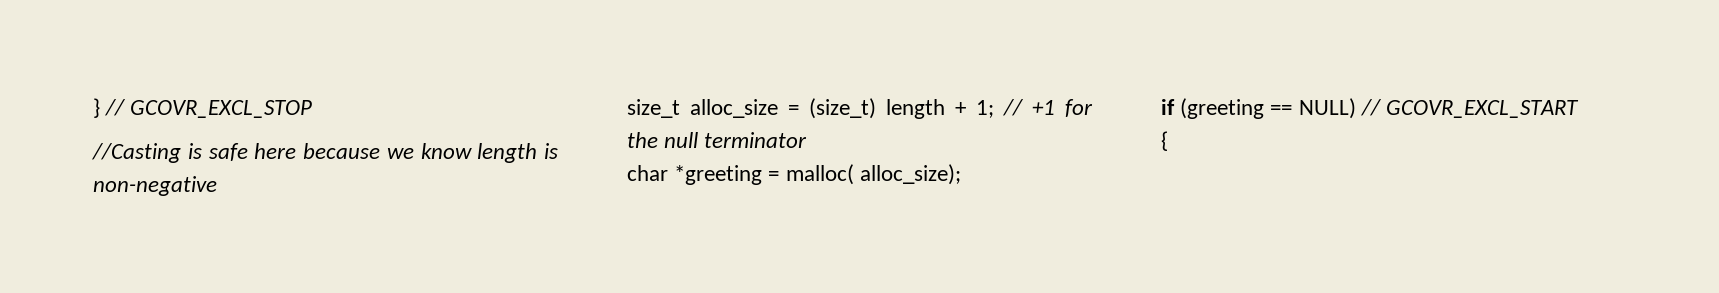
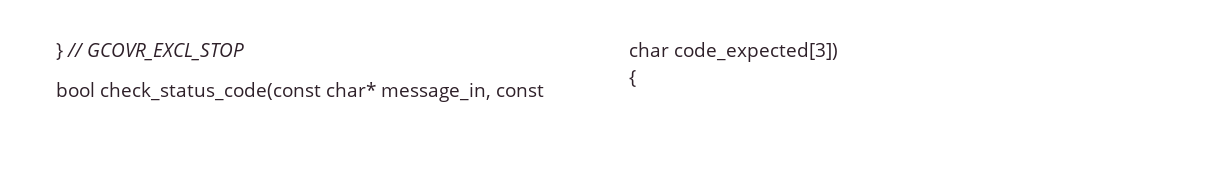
- //Casting is safe here because we know length is non-negative
- size_t alloc_size = (size_t) length + 1; // +1 for the null terminator
- char *greeting = malloc( alloc_size);
- if (greeting == NULL) // GCOVR_EXCL_START
+ bool check_status_code(const char* message_in, const char code_expected[3])

